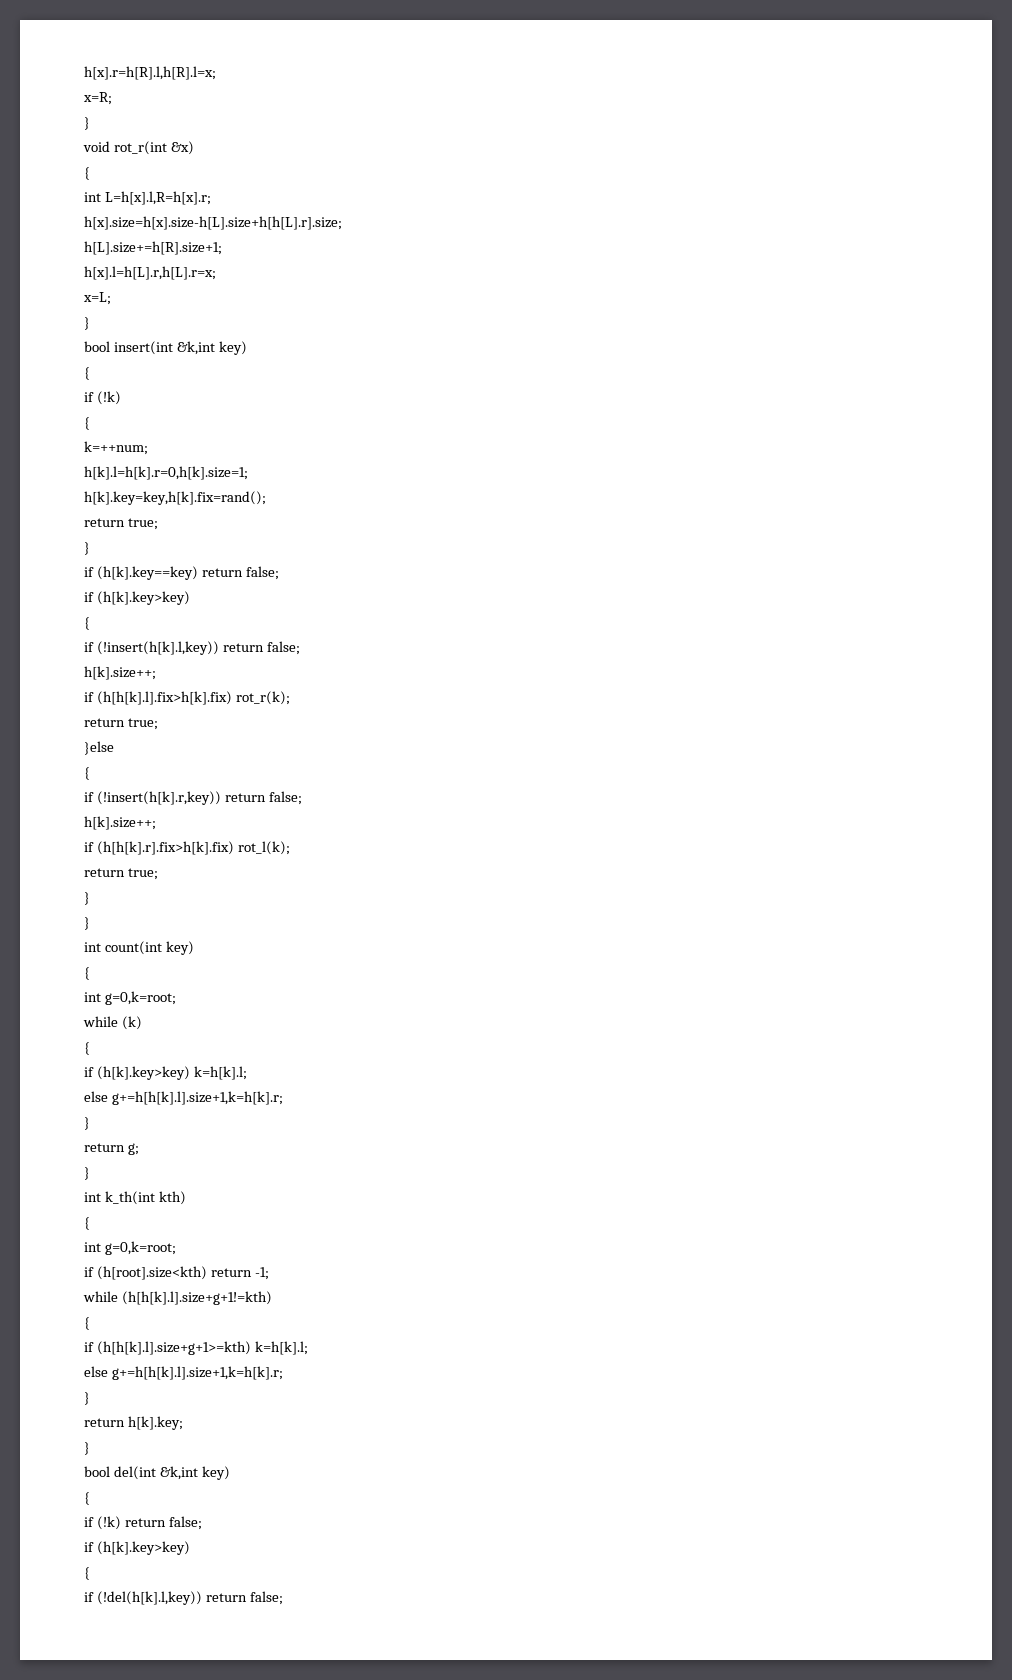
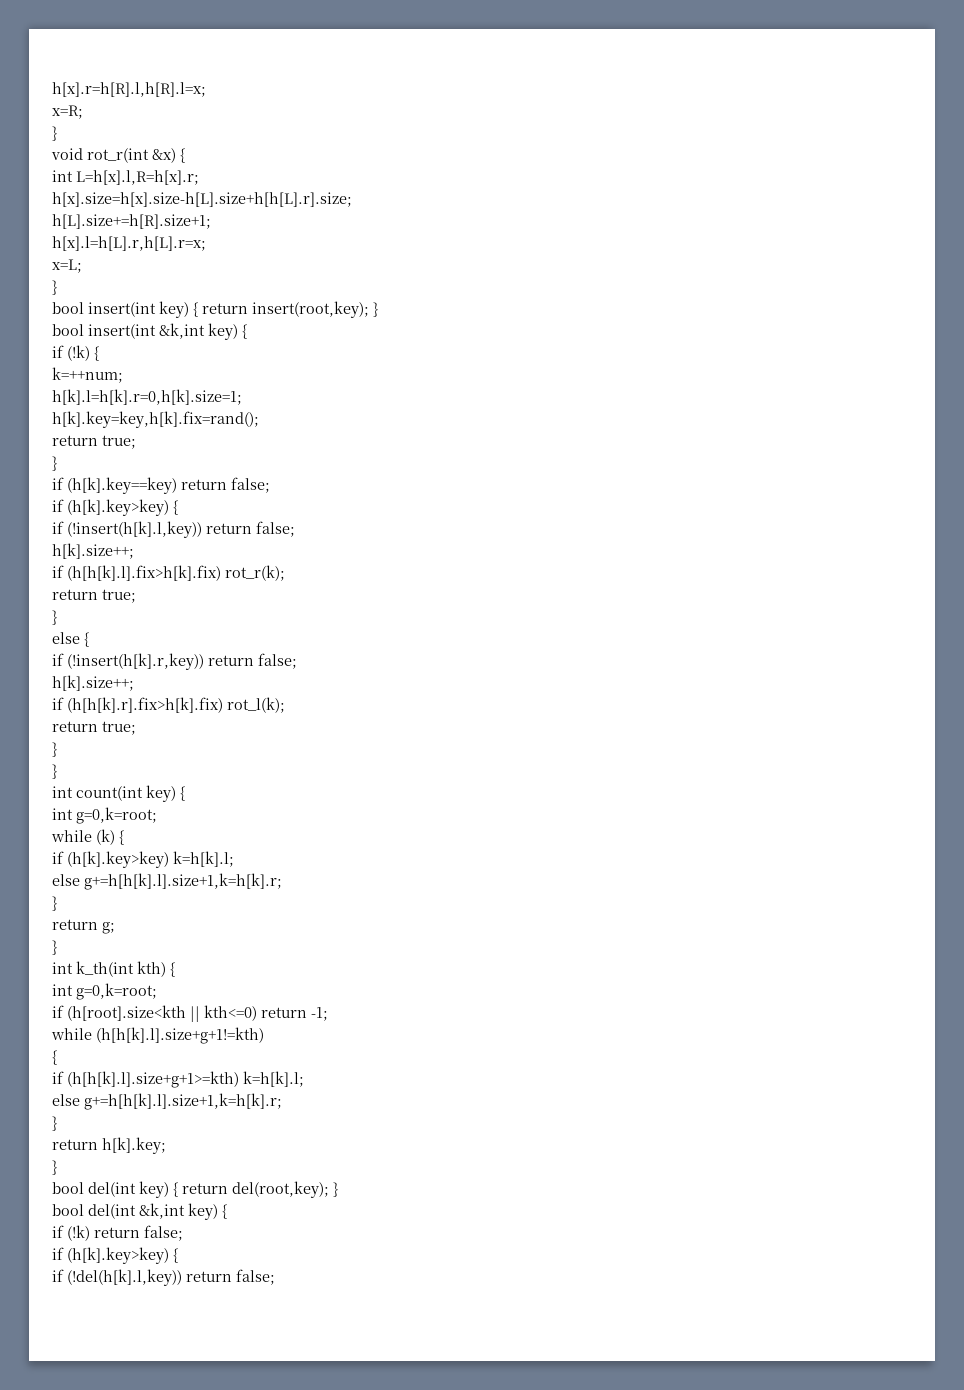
- void rot_r(int &x)
- {
+ void rot_r(int &x) {
+ bool insert(int key) { return insert(root,key); }
- bool insert(int &k,int key)
- {
- if (!k)
- {
+ bool insert(int &k,int key) {
+ if (!k) {
  if (h[k].key==key) return false;
- if (h[k].key>key)
- {
+ if (h[k].key>key) {
  if (h[h[k].l].fix>h[k].fix) rot_r(k);
  return true;
- }else
- {
+ }
+ else {
- int count(int key)
- {
+ int count(int key) {
- while (k)
- {
+ while (k) {
- int k_th(int kth)
- {
+ int k_th(int kth) {
- if (h[root].size<kth) return -1;
+ if (h[root].size<kth || kth<=0) return -1;
+ bool del(int key) { return del(root,key); }
- bool del(int &k,int key)
- {
+ bool del(int &k,int key) {
  if (!k) return false;
- if (h[k].key>key)
- {
+ if (h[k].key>key) {

